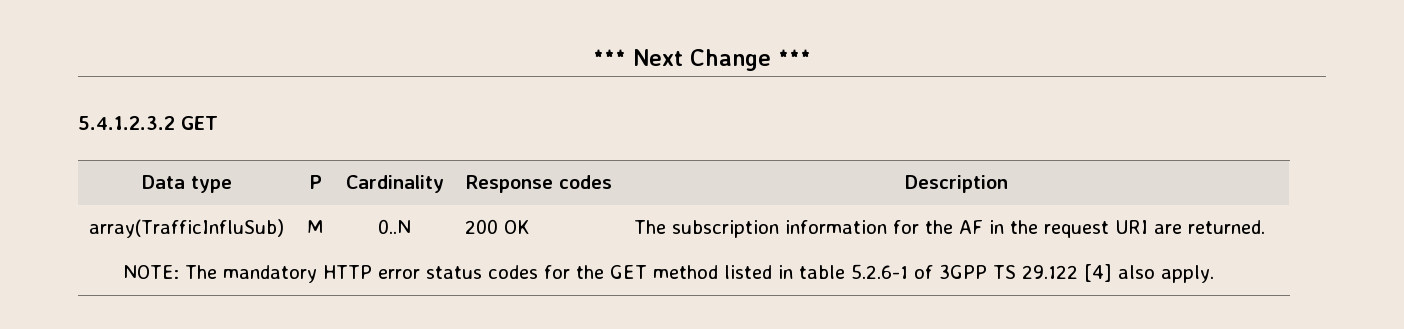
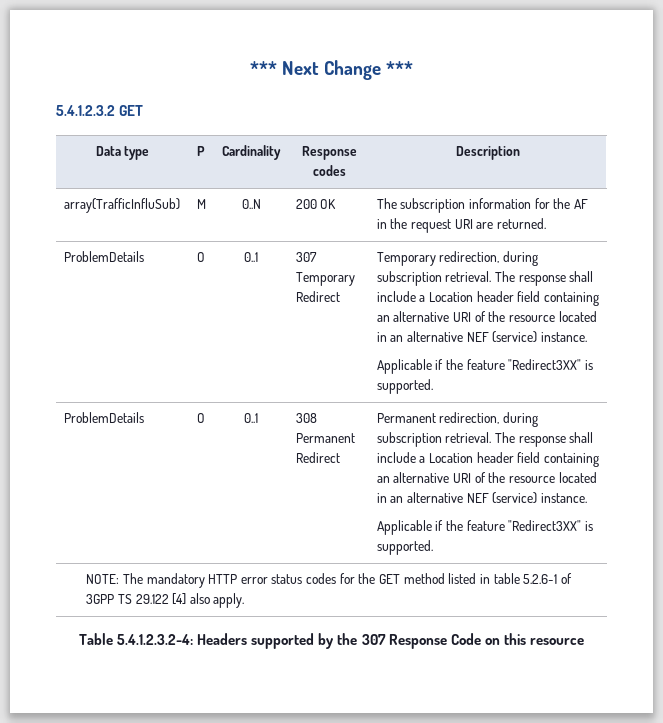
+ ProblemDetails | O | 0..1 | 307 Temporary Redirect | Temporary redirection, during subscription retrieval. The response shall include a Location header field containing an alternative URI of the resource located in an alternative NEF (service) instance.
+ Applicable if the feature "Redirect3XX" is supported.
+ ProblemDetails | O | 0..1 | 308 Permanent Redirect | Permanent redirection, during subscription retrieval. The response shall include a Location header field containing an alternative URI of the resource located in an alternative NEF (service) instance.
+ Applicable if the feature "Redirect3XX" is supported.
+ Table 5.4.1.2.3.2-4: Headers supported by the 307 Response Code on this resource

